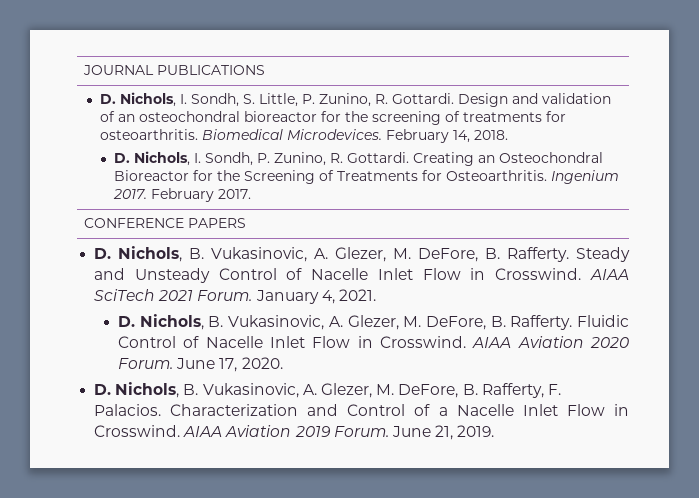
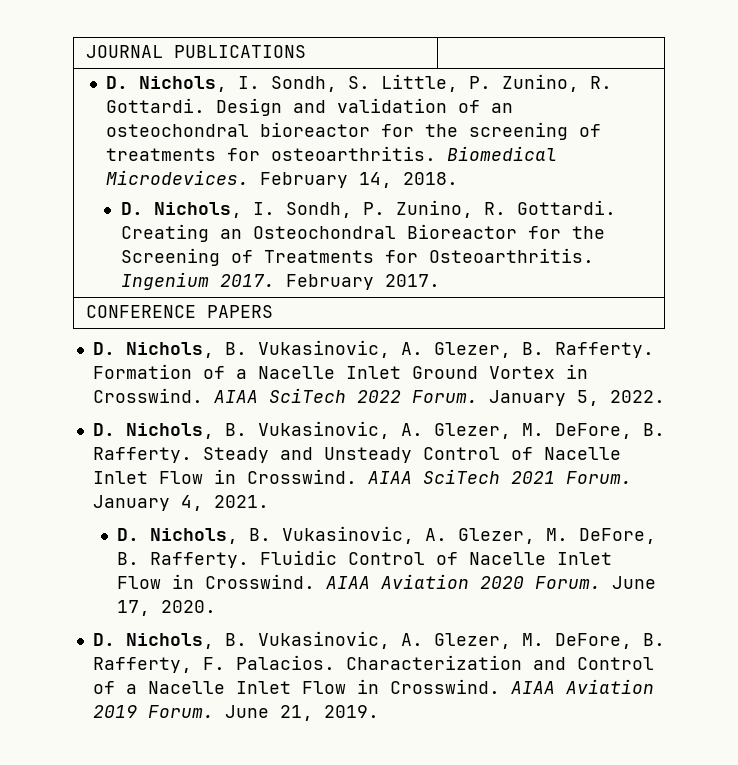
+ D. Nichols, B. Vukasinovic, A. Glezer, B. Rafferty. Formation of a Nacelle Inlet Ground Vortex in Crosswind. AIAA SciTech 2022 Forum. January 5, 2022.

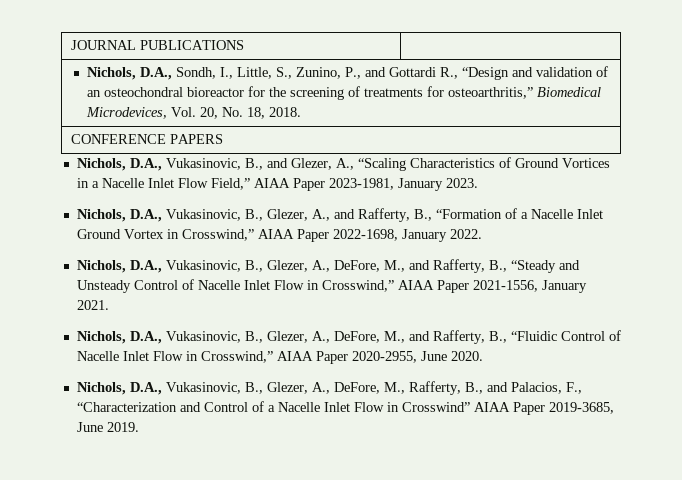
- D. Nichols, I. Sondh, S. Little, P. Zunino, R. Gottardi. Design and validation of an osteochondral bioreactor for the screening of treatments for osteoarthritis. Biomedical Microdevices. February 14, 2018.
- D. Nichols, I. Sondh, P. Zunino, R. Gottardi. Creating an Osteochondral Bioreactor for the Screening of Treatments for Osteoarthritis. Ingenium 2017. February 2017.
+ Nichols, D.A., Sondh, I., Little, S., Zunino, P., and Gottardi R., “Design and validation of an osteochondral bioreactor for the screening of treatments for osteoarthritis,” Biomedical Microdevices, Vol. 20, No. 18, 2018.
  CONFERENCE PAPERS
- D. Nichols, B. Vukasinovic, A. Glezer, B. Rafferty. Formation of a Nacelle Inlet Ground Vortex in Crosswind. AIAA SciTech 2022 Forum. January 5, 2022.
- D. Nichols, B. Vukasinovic, A. Glezer, M. DeFore, B. Rafferty. Steady and Unsteady Control of Nacelle Inlet Flow in Crosswind. AIAA SciTech 2021 Forum. January 4, 2021.
- D. Nichols, B. Vukasinovic, A. Glezer, M. DeFore, B. Rafferty. Fluidic Control of Nacelle Inlet Flow in Crosswind. AIAA Aviation 2020 Forum. June 17, 2020.
- D. Nichols, B. Vukasinovic, A. Glezer, M. DeFore, B. Rafferty, F. Palacios. Characterization and Control of a Nacelle Inlet Flow in Crosswind. AIAA Aviation 2019 Forum. June 21, 2019.
+ Nichols, D.A., Vukasinovic, B., and Glezer, A., “Scaling Characteristics of Ground Vortices in a Nacelle Inlet Flow Field,” AIAA Paper 2023-1981, January 2023.
+ Nichols, D.A., Vukasinovic, B., Glezer, A., and Rafferty, B., “Formation of a Nacelle Inlet Ground Vortex in Crosswind,” AIAA Paper 2022-1698, January 2022.
+ Nichols, D.A., Vukasinovic, B., Glezer, A., DeFore, M., and Rafferty, B., “Steady and Unsteady Control of Nacelle Inlet Flow in Crosswind,” AIAA Paper 2021-1556, January 2021.
+ Nichols, D.A., Vukasinovic, B., Glezer, A., DeFore, M., and Rafferty, B., “Fluidic Control of Nacelle Inlet Flow in Crosswind,” AIAA Paper 2020-2955, June 2020.
+ Nichols, D.A., Vukasinovic, B., Glezer, A., DeFore, M., Rafferty, B., and Palacios, F., “Characterization and Control of a Nacelle Inlet Flow in Crosswind” AIAA Paper 2019-3685, June 2019.

